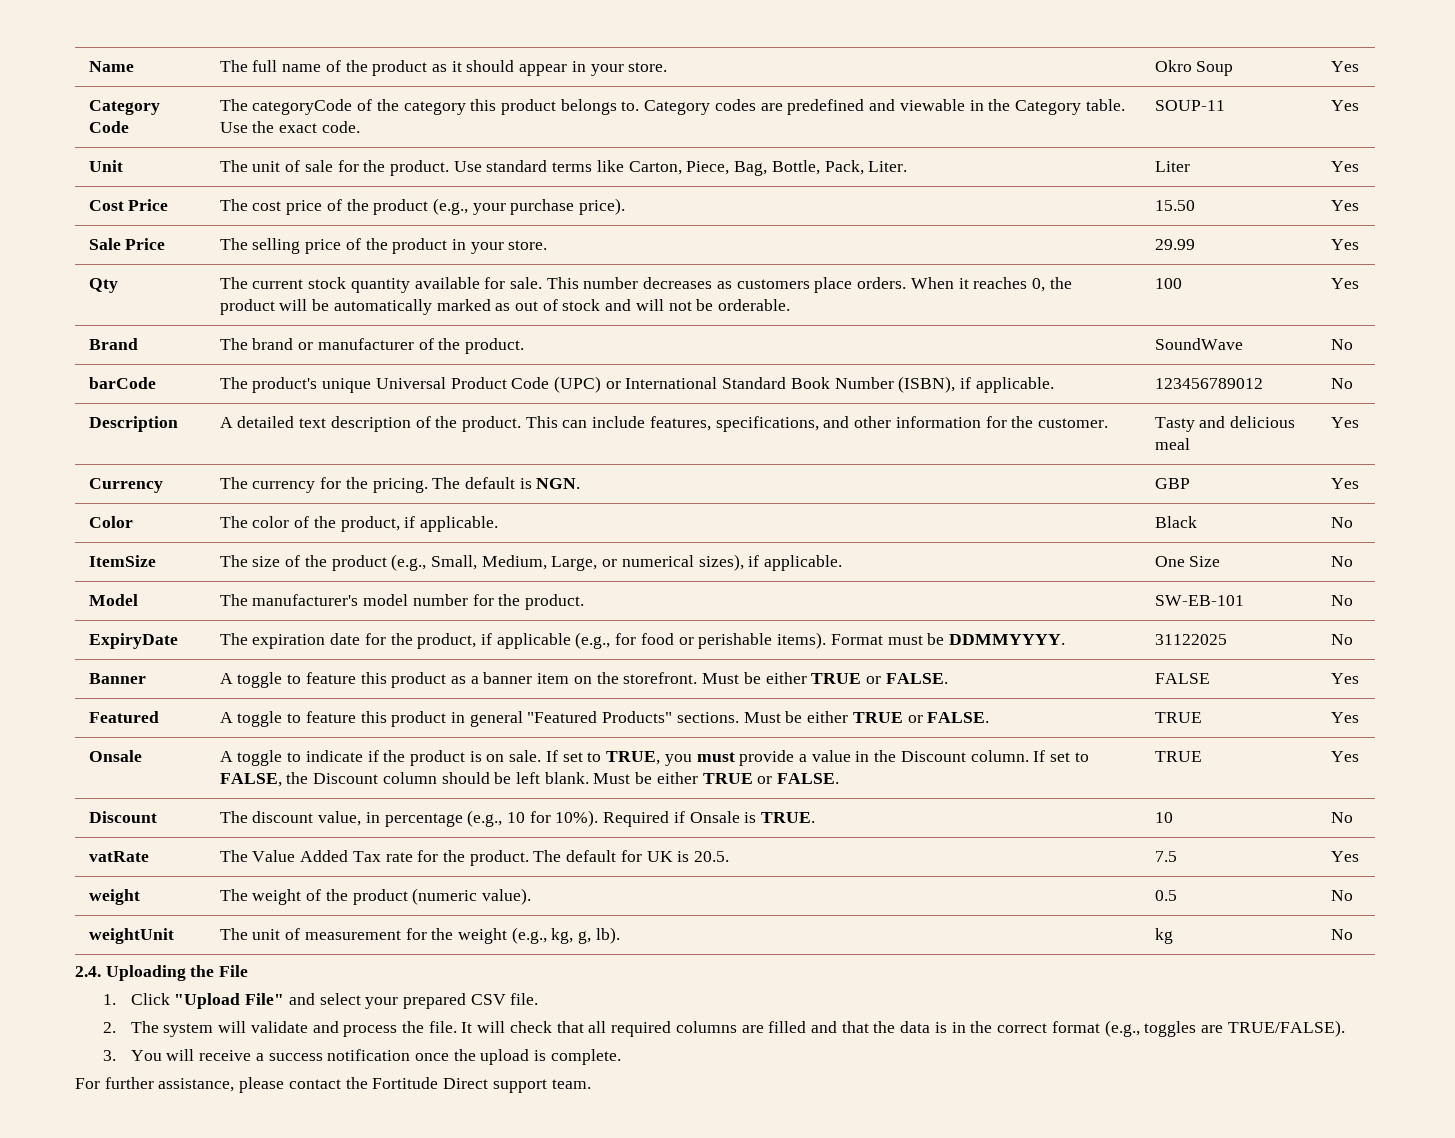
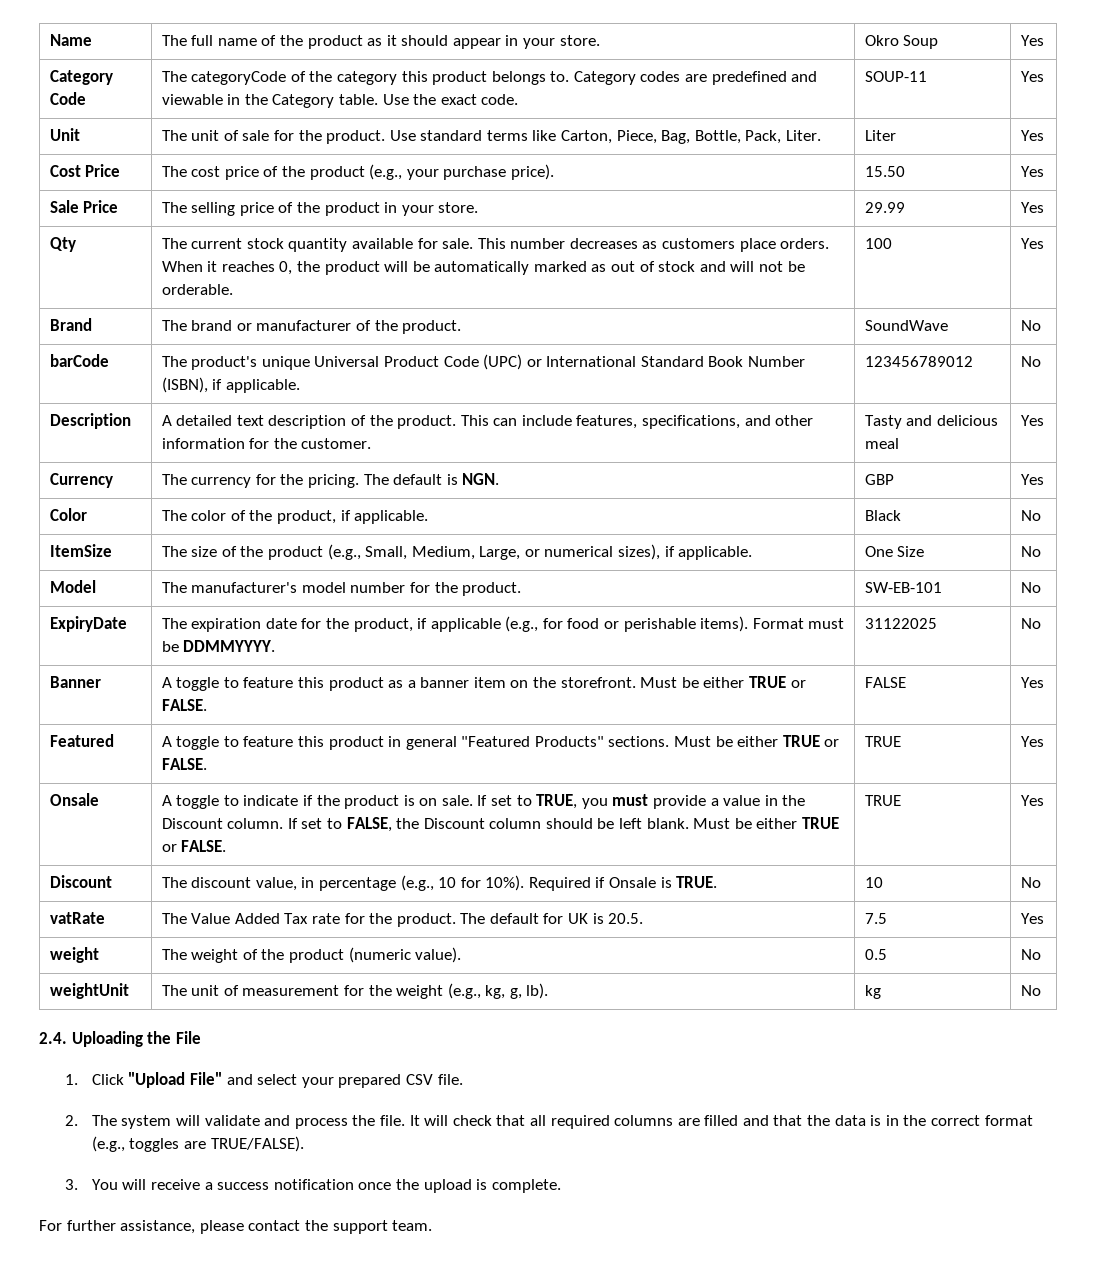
- For further assistance, please contact the Fortitude Direct support team.
+ For further assistance, please contact the support team.

